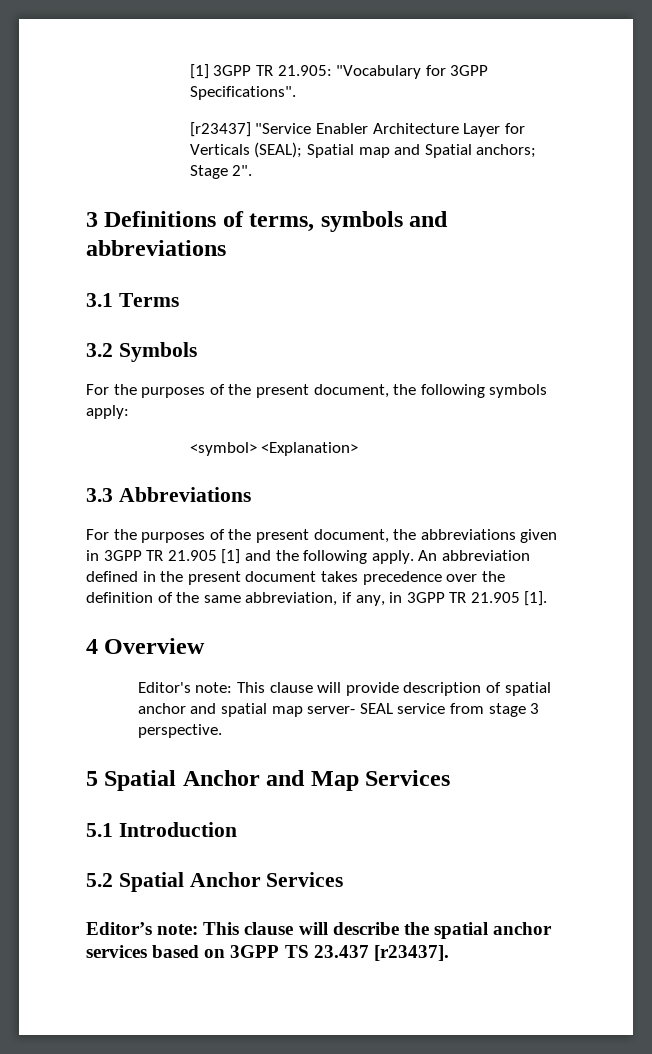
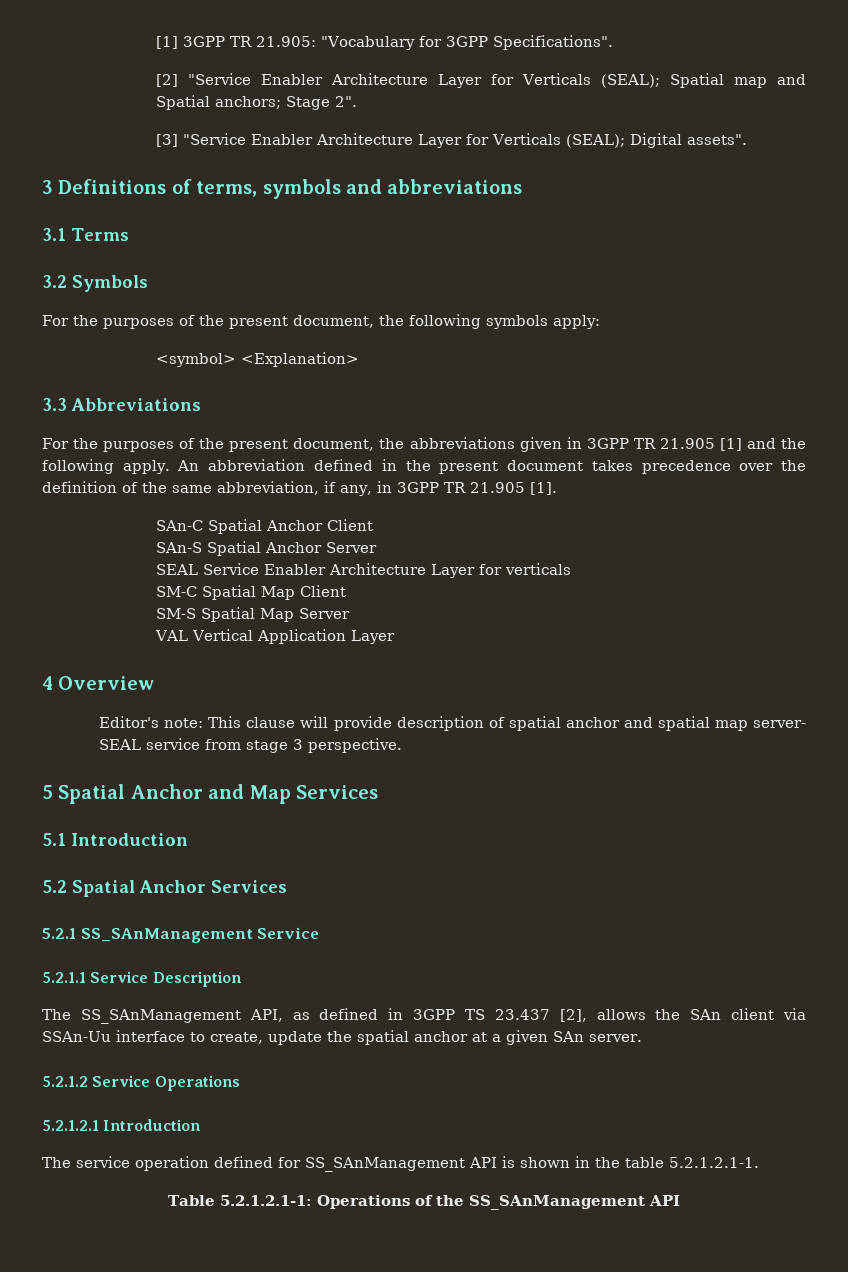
- [r23437] "Service Enabler Architecture Layer for Verticals (SEAL); Spatial map and Spatial anchors; Stage 2".
+ [2] "Service Enabler Architecture Layer for Verticals (SEAL); Spatial map and Spatial anchors; Stage 2".
+ [3] "Service Enabler Architecture Layer for Verticals (SEAL); Digital assets".
+ SAn-C Spatial Anchor Client
+ SAn-S Spatial Anchor Server
+ SEAL Service Enabler Architecture Layer for verticals
+ SM-C Spatial Map Client
+ SM-S Spatial Map Server
+ VAL Vertical Application Layer
- Editor’s note: This clause will describe the spatial anchor services based on 3GPP TS 23.437 [r23437].
+ 5.2.1 SS_SAnManagement Service
+ 5.2.1.1 Service Description
+ The SS_SAnManagement API, as defined in 3GPP TS 23.437 [2], allows the SAn client via SSAn-Uu interface to create, update the spatial anchor at a given SAn server.
+ 5.2.1.2 Service Operations
+ 5.2.1.2.1 Introduction
+ The service operation defined for SS_SAnManagement API is shown in the table 5.2.1.2.1-1.
+ Table 5.2.1.2.1-1: Operations of the SS_SAnManagement API

